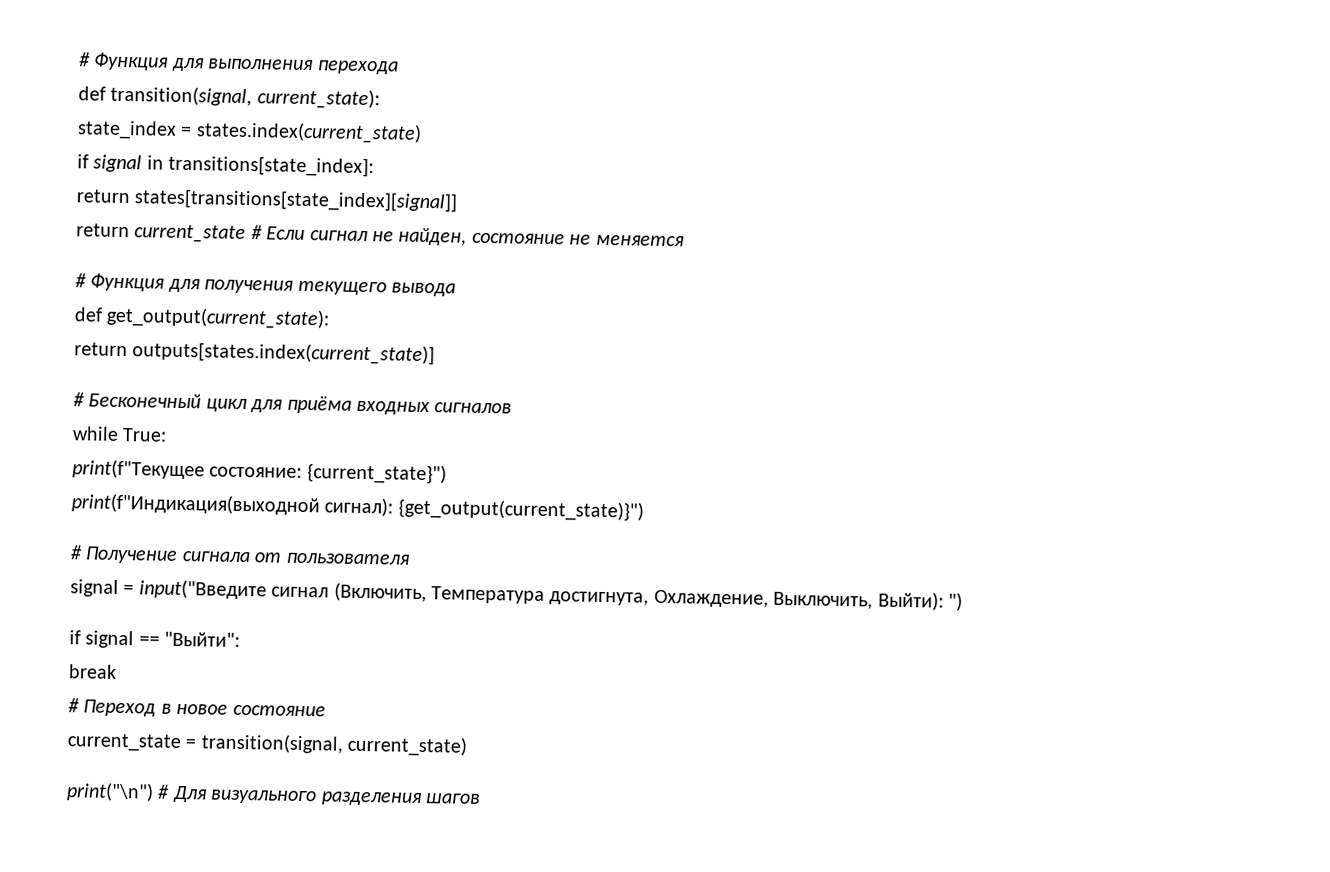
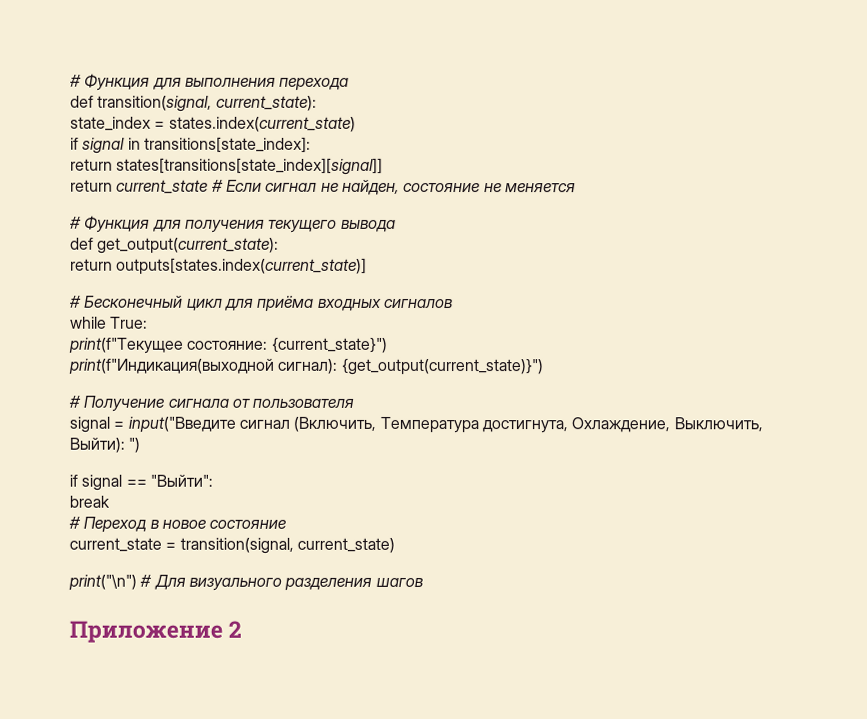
+ Приложение 2

